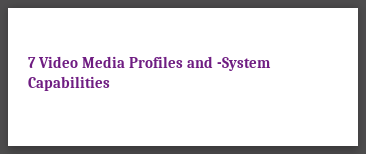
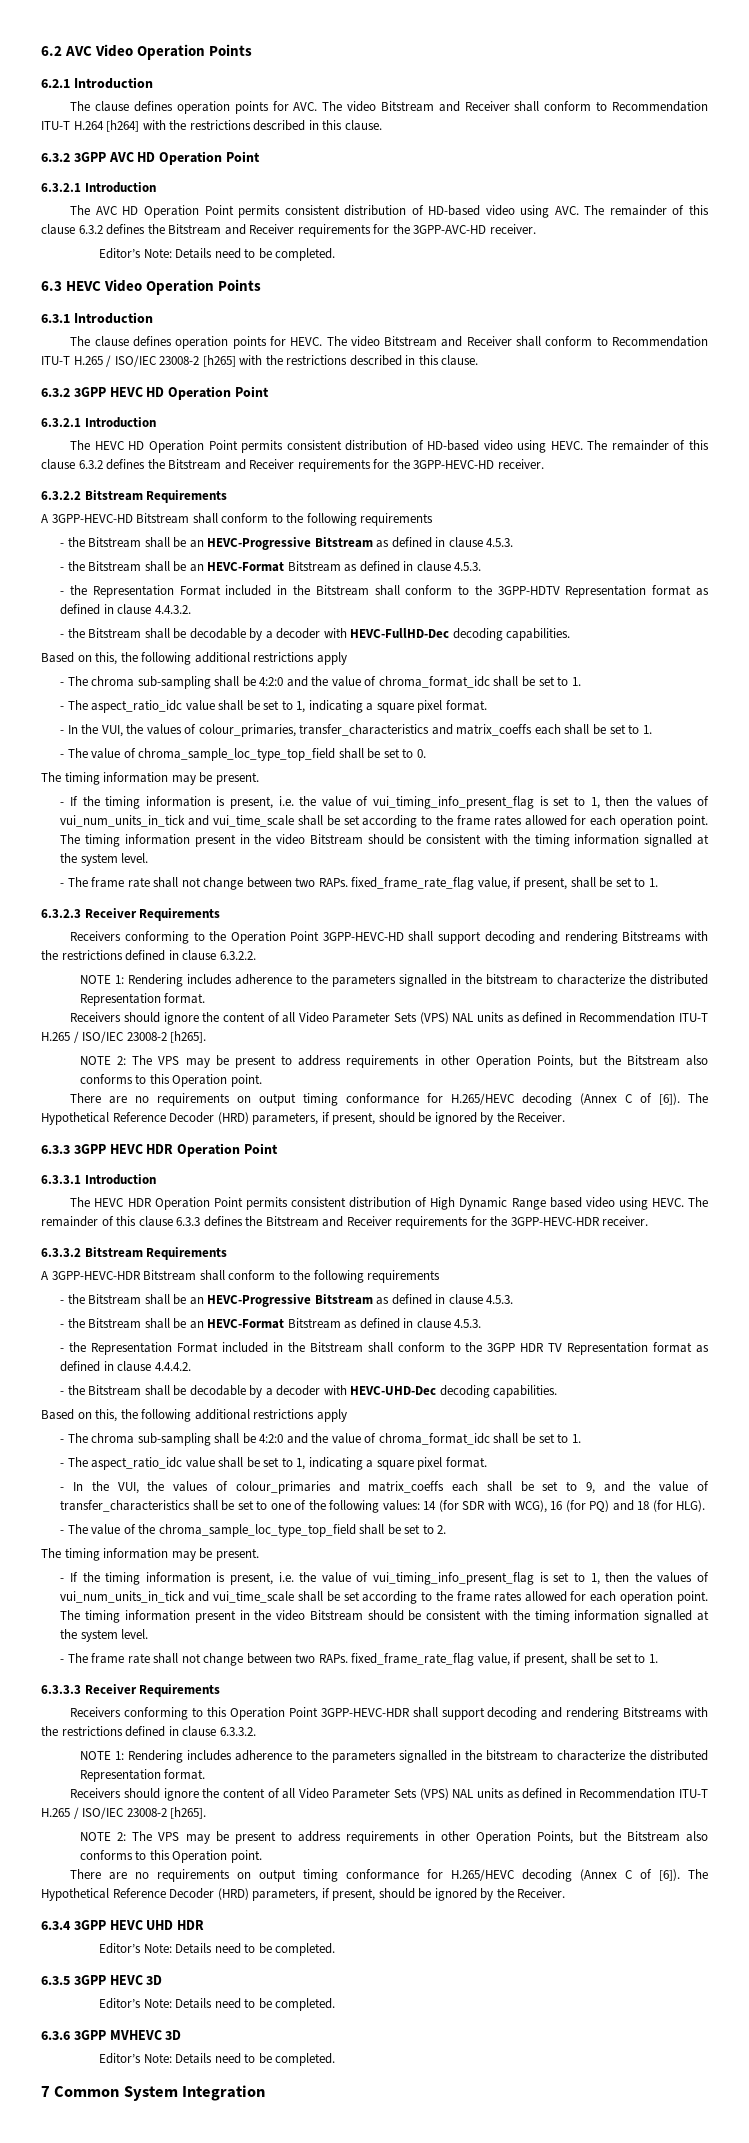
- 7 Video Media Profiles and -System Capabilities
+ 6.2 AVC Video Operation Points
+ 6.2.1 Introduction
+ The clause defines operation points for AVC. The video Bitstream and Receiver shall conform to Recommendation ITU-T H.264 [h264] with the restrictions described in this clause.
+ 6.3.2 3GPP AVC HD Operation Point
+ 6.3.2.1 Introduction
+ The AVC HD Operation Point permits consistent distribution of HD-based video using AVC. The remainder of this clause 6.3.2 defines the Bitstream and Receiver requirements for the 3GPP-AVC-HD receiver.
+ Editor’s Note: Details need to be completed.
+ 6.3 HEVC Video Operation Points
+ 6.3.1 Introduction
+ The clause defines operation points for HEVC. The video Bitstream and Receiver shall conform to Recommendation ITU-T H.265 / ISO/IEC 23008-2 [h265] with the restrictions described in this clause.
+ 6.3.2 3GPP HEVC HD Operation Point
+ 6.3.2.1 Introduction
+ The HEVC HD Operation Point permits consistent distribution of HD-based video using HEVC. The remainder of this clause 6.3.2 defines the Bitstream and Receiver requirements for the 3GPP-HEVC-HD receiver.
+ 6.3.2.2 Bitstream Requirements
+ A 3GPP-HEVC-HD Bitstream shall conform to the following requirements
+ - the Bitstream shall be an HEVC-Progressive Bitstream as defined in clause 4.5.3.
+ - the Bitstream shall be an HEVC-Format Bitstream as defined in clause 4.5.3.
+ - the Representation Format included in the Bitstream shall conform to the 3GPP-HDTV Representation format as defined in clause 4.4.3.2.
+ - the Bitstream shall be decodable by a decoder with HEVC-FullHD-Dec decoding capabilities.
+ Based on this, the following additional restrictions apply
+ - The chroma sub-sampling shall be 4:2:0 and the value of chroma_format_idc shall be set to 1.
+ - The aspect_ratio_idc value shall be set to 1, indicating a square pixel format.
+ - In the VUI, the values of colour_primaries, transfer_characteristics and matrix_coeffs each shall be set to 1.
+ - The value of chroma_sample_loc_type_top_field shall be set to 0.
+ The timing information may be present.
+ - If the timing information is present, i.e. the value of vui_timing_info_present_flag is set to 1, then the values of vui_num_units_in_tick and vui_time_scale shall be set according to the frame rates allowed for each operation point. The timing information present in the video Bitstream should be consistent with the timing information signalled at the system level.
+ - The frame rate shall not change between two RAPs. fixed_frame_rate_flag value, if present, shall be set to 1.
+ 6.3.2.3 Receiver Requirements
+ Receivers conforming to the Operation Point 3GPP-HEVC-HD shall support decoding and rendering Bitstreams with the restrictions defined in clause 6.3.2.2.
+ NOTE 1: Rendering includes adherence to the parameters signalled in the bitstream to characterize the distributed Representation format.
+ Receivers should ignore the content of all Video Parameter Sets (VPS) NAL units as defined in Recommendation ITU-T H.265 / ISO/IEC 23008-2 [h265].
+ NOTE 2: The VPS may be present to address requirements in other Operation Points, but the Bitstream also conforms to this Operation point.
+ There are no requirements on output timing conformance for H.265/HEVC decoding (Annex C of [6]). The Hypothetical Reference Decoder (HRD) parameters, if present, should be ignored by the Receiver.
+ 6.3.3 3GPP HEVC HDR Operation Point
+ 6.3.3.1 Introduction
+ The HEVC HDR Operation Point permits consistent distribution of High Dynamic Range based video using HEVC. The remainder of this clause 6.3.3 defines the Bitstream and Receiver requirements for the 3GPP-HEVC-HDR receiver.
+ 6.3.3.2 Bitstream Requirements
+ A 3GPP-HEVC-HDR Bitstream shall conform to the following requirements
+ - the Bitstream shall be an HEVC-Progressive Bitstream as defined in clause 4.5.3.
+ - the Bitstream shall be an HEVC-Format Bitstream as defined in clause 4.5.3.
+ - the Representation Format included in the Bitstream shall conform to the 3GPP HDR TV Representation format as defined in clause 4.4.4.2.
+ - the Bitstream shall be decodable by a decoder with HEVC-UHD-Dec decoding capabilities.
+ Based on this, the following additional restrictions apply
+ - The chroma sub-sampling shall be 4:2:0 and the value of chroma_format_idc shall be set to 1.
+ - The aspect_ratio_idc value shall be set to 1, indicating a square pixel format.
+ - In the VUI, the values of colour_primaries and matrix_coeffs each shall be set to 9, and the value of transfer_characteristics shall be set to one of the following values: 14 (for SDR with WCG), 16 (for PQ) and 18 (for HLG).
+ - The value of the chroma_sample_loc_type_top_field shall be set to 2.
+ The timing information may be present.
+ - If the timing information is present, i.e. the value of vui_timing_info_present_flag is set to 1, then the values of vui_num_units_in_tick and vui_time_scale shall be set according to the frame rates allowed for each operation point. The timing information present in the video Bitstream should be consistent with the timing information signalled at the system level.
+ - The frame rate shall not change between two RAPs. fixed_frame_rate_flag value, if present, shall be set to 1.
+ 6.3.3.3 Receiver Requirements
+ Receivers conforming to this Operation Point 3GPP-HEVC-HDR shall support decoding and rendering Bitstreams with the restrictions defined in clause 6.3.3.2.
+ NOTE 1: Rendering includes adherence to the parameters signalled in the bitstream to characterize the distributed Representation format.
+ Receivers should ignore the content of all Video Parameter Sets (VPS) NAL units as defined in Recommendation ITU-T H.265 / ISO/IEC 23008-2 [h265].
+ NOTE 2: The VPS may be present to address requirements in other Operation Points, but the Bitstream also conforms to this Operation point.
+ There are no requirements on output timing conformance for H.265/HEVC decoding (Annex C of [6]). The Hypothetical Reference Decoder (HRD) parameters, if present, should be ignored by the Receiver.
+ 6.3.4 3GPP HEVC UHD HDR
+ Editor’s Note: Details need to be completed.
+ 6.3.5 3GPP HEVC 3D
+ Editor’s Note: Details need to be completed.
+ 6.3.6 3GPP MVHEVC 3D
+ Editor’s Note: Details need to be completed.
+ 7 Common System Integration

